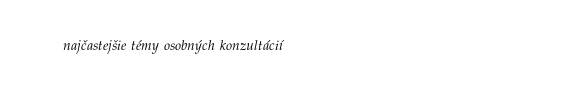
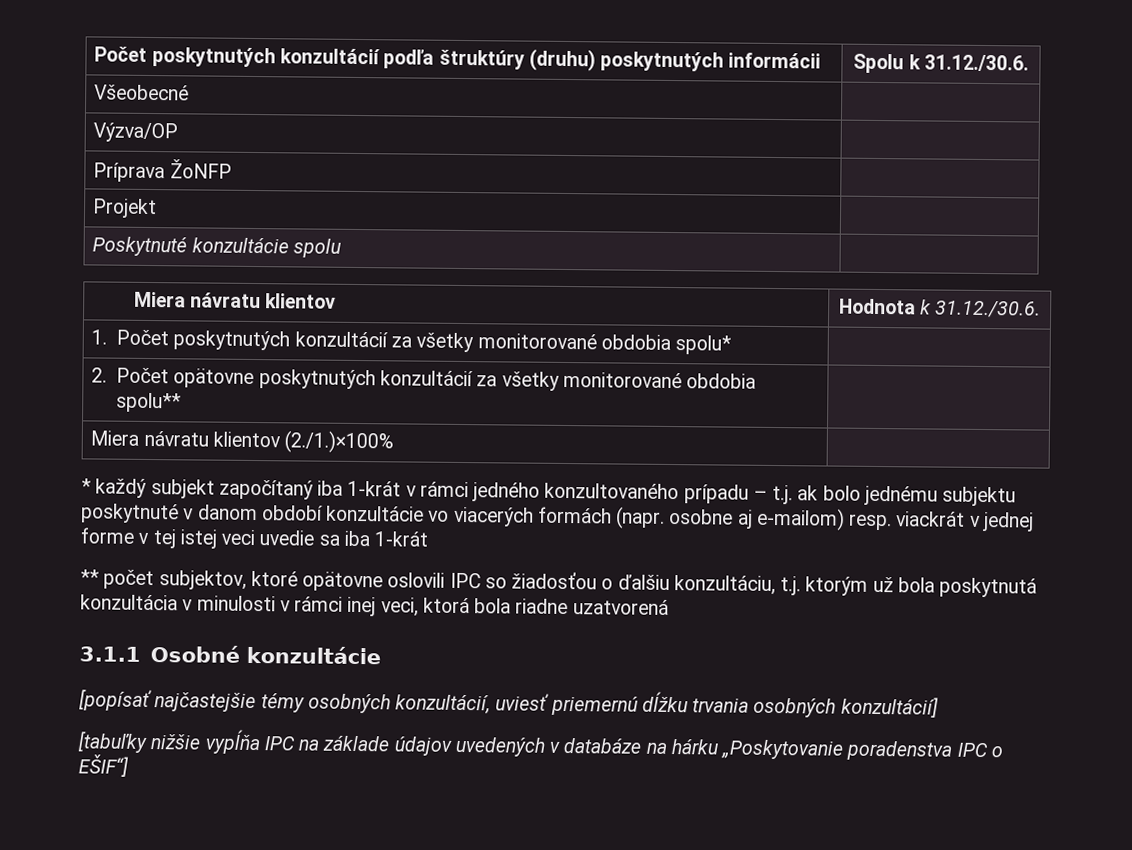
- najčastejšie témy osobných konzultácií
+ Počet poskytnutých konzultácií podľa štruktúry (druhu) poskytnutých informácii | Spolu k 31.12./30.6.
+ Všeobecné |
+ Výzva/OP |
+ Príprava ŽoNFP |
+ Projekt |
+ Poskytnuté konzultácie spolu |
+ Miera návratu klientov | Hodnota k 31.12./30.6.
+ 1. Počet poskytnutých konzultácií za všetky monitorované obdobia spolu* |
+ 2. Počet opätovne poskytnutých konzultácií za všetky monitorované obdobia spolu** |
+ Miera návratu klientov (2./1.)×100% |
+ * každý subjekt započítaný iba 1-krát v rámci jedného konzultovaného prípadu – t.j. ak bolo jednému subjektu poskytnuté v danom období konzultácie vo viacerých formách (napr. osobne aj e-mailom) resp. viackrát v jednej forme v tej istej veci uvedie sa iba 1-krát
+ ** počet subjektov, ktoré opätovne oslovili IPC so žiadosťou o ďalšiu konzultáciu, t.j. ktorým už bola poskytnutá konzultácia v minulosti v rámci inej veci, ktorá bola riadne uzatvorená
+ 3.1.1 Osobné konzultácie
+ [popísať najčastejšie témy osobných konzultácií, uviesť priemernú dĺžku trvania osobných konzultácií]
+ [tabuľky nižšie vypĺňa IPC na základe údajov uvedených v databáze na hárku „Poskytovanie poradenstva IPC o EŠIF“]

